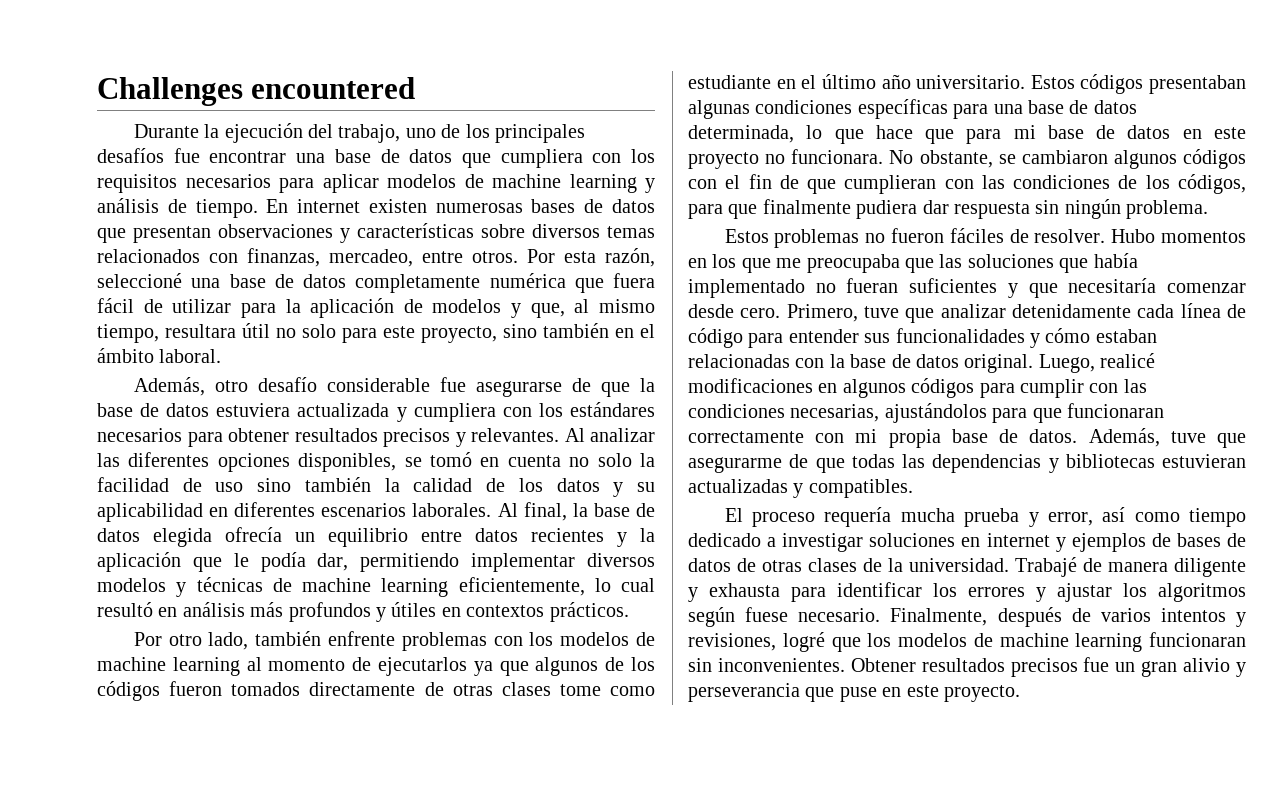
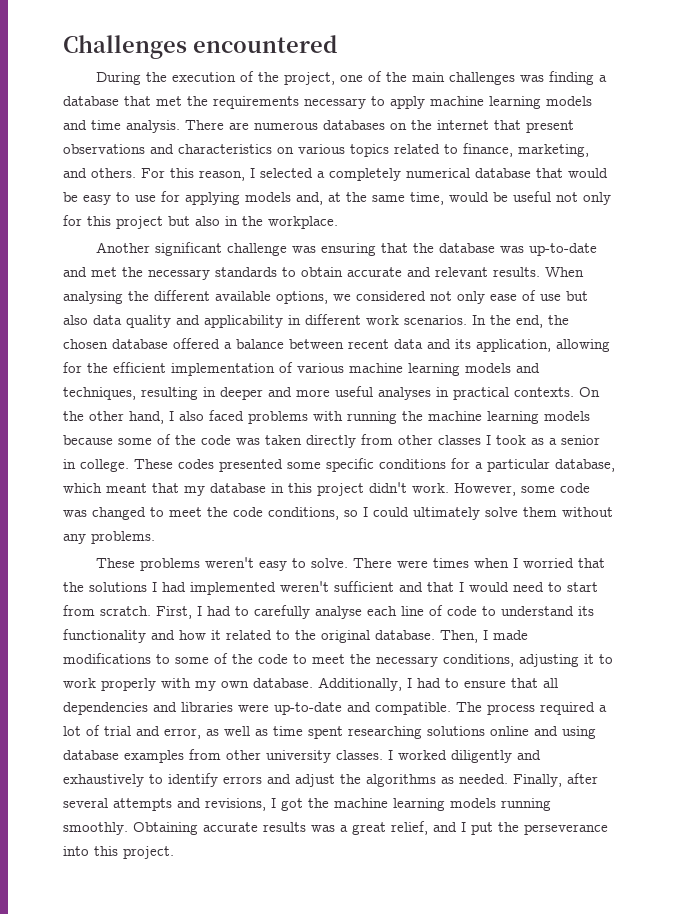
- Durante la ejecución del trabajo, uno de los principales desafíos fue encontrar una base de datos que cumpliera con los requisitos necesarios para aplicar modelos de machine learning y análisis de tiempo. En internet existen numerosas bases de datos que presentan observaciones y características sobre diversos temas relacionados con finanzas, mercadeo, entre otros. Por esta razón, seleccioné una base de datos completamente numérica que fuera fácil de utilizar para la aplicación de modelos y que, al mismo tiempo, resultara útil no solo para este proyecto, sino también en el ámbito laboral.
- Además, otro desafío considerable fue asegurarse de que la base de datos estuviera actualizada y cumpliera con los estándares necesarios para obtener resultados precisos y relevantes. Al analizar las diferentes opciones disponibles, se tomó en cuenta no solo la facilidad de uso sino también la calidad de los datos y su aplicabilidad en diferentes escenarios laborales. Al final, la base de datos elegida ofrecía un equilibrio entre datos recientes y la aplicación que le podía dar, permitiendo implementar diversos modelos y técnicas de machine learning eficientemente, lo cual resultó en análisis más profundos y útiles en contextos prácticos.
- Por otro lado, también enfrente problemas con los modelos de machine learning al momento de ejecutarlos ya que algunos de los códigos fueron tomados directamente de otras clases tome como estudiante en el último año universitario. Estos códigos presentaban algunas condiciones específicas para una base de datos determinada, lo que hace que para mi base de datos en este proyecto no funcionara. No obstante, se cambiaron algunos códigos con el fin de que cumplieran con las condiciones de los códigos, para que finalmente pudiera dar respuesta sin ningún problema.
- Estos problemas no fueron fáciles de resolver. Hubo momentos en los que me preocupaba que las soluciones que había implementado no fueran suficientes y que necesitaría comenzar desde cero. Primero, tuve que analizar detenidamente cada línea de código para entender sus funcionalidades y cómo estaban relacionadas con la base de datos original. Luego, realicé modificaciones en algunos códigos para cumplir con las condiciones necesarias, ajustándolos para que funcionaran correctamente con mi propia base de datos. Además, tuve que asegurarme de que todas las dependencias y bibliotecas estuvieran actualizadas y compatibles.
- El proceso requería mucha prueba y error, así como tiempo dedicado a investigar soluciones en internet y ejemplos de bases de datos de otras clases de la universidad. Trabajé de manera diligente y exhausta para identificar los errores y ajustar los algoritmos según fuese necesario. Finalmente, después de varios intentos y revisiones, logré que los modelos de machine learning funcionaran sin inconvenientes. Obtener resultados precisos fue un gran alivio y perseverancia que puse en este proyecto.
+ During the execution of the project, one of the main challenges was finding a database that met the requirements necessary to apply machine learning models and time analysis. There are numerous databases on the internet that present observations and characteristics on various topics related to finance, marketing, and others. For this reason, I selected a completely numerical database that would be easy to use for applying models and, at the same time, would be useful not only for this project but also in the workplace.
+ Another significant challenge was ensuring that the database was up-to-date and met the necessary standards to obtain accurate and relevant results. When analysing the different available options, we considered not only ease of use but also data quality and applicability in different work scenarios. In the end, the chosen database offered a balance between recent data and its application, allowing for the efficient implementation of various machine learning models and techniques, resulting in deeper and more useful analyses in practical contexts. On the other hand, I also faced problems with running the machine learning models because some of the code was taken directly from other classes I took as a senior in college. These codes presented some specific conditions for a particular database, which meant that my database in this project didn't work. However, some code was changed to meet the code conditions, so I could ultimately solve them without any problems.
+ These problems weren't easy to solve. There were times when I worried that the solutions I had implemented weren't sufficient and that I would need to start from scratch. First, I had to carefully analyse each line of code to understand its functionality and how it related to the original database. Then, I made modifications to some of the code to meet the necessary conditions, adjusting it to work properly with my own database. Additionally, I had to ensure that all dependencies and libraries were up-to-date and compatible. The process required a lot of trial and error, as well as time spent researching solutions online and using database examples from other university classes. I worked diligently and exhaustively to identify errors and adjust the algorithms as needed. Finally, after several attempts and revisions, I got the machine learning models running smoothly. Obtaining accurate results was a great relief, and I put the perseverance into this project.

